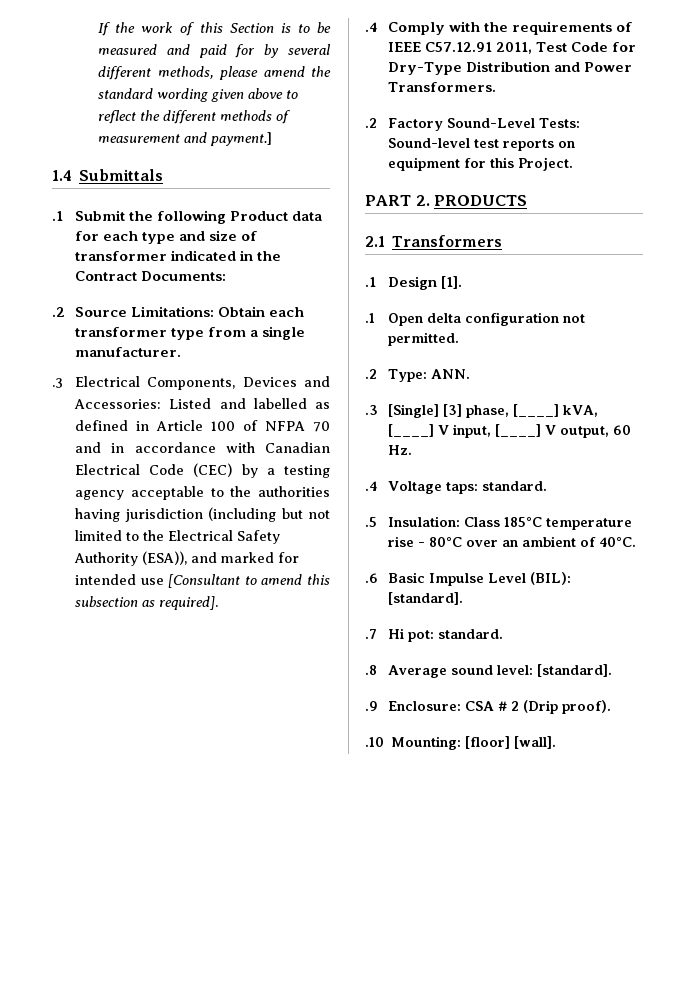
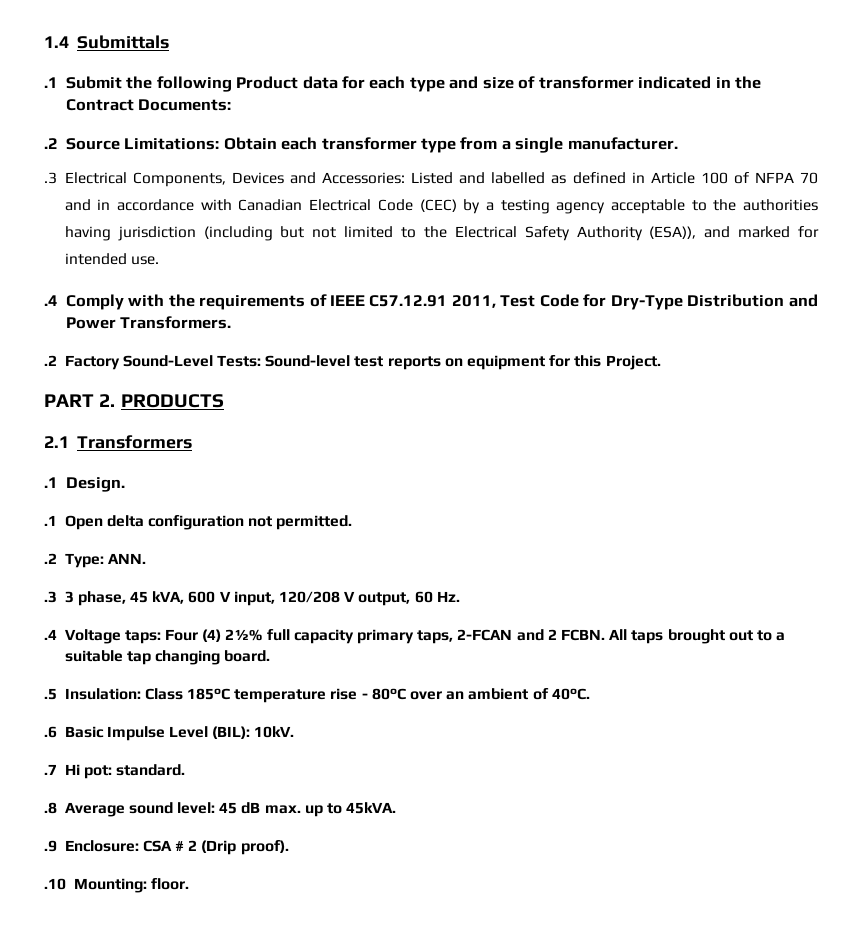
- If the work of this Section is to be measured and paid for by several different methods, please amend the standard wording given above to reflect the different methods of measurement and payment.]
- .3 Electrical Components, Devices and Accessories: Listed and labelled as defined in Article 100 of NFPA 70 and in accordance with Canadian Electrical Code (CEC) by a testing agency acceptable to the authorities having jurisdiction (including but not limited to the Electrical Safety Authority (ESA)), and marked for intended use [Consultant to amend this subsection as required].
+ .3 Electrical Components, Devices and Accessories: Listed and labelled as defined in Article 100 of NFPA 70 and in accordance with Canadian Electrical Code (CEC) by a testing agency acceptable to the authorities having jurisdiction (including but not limited to the Electrical Safety Authority (ESA)), and marked for intended use.
- .1 Design [1].
+ .1 Design.
- .3 [Single] [3] phase, [____] kVA, [____] V input, [____] V output, 60 Hz.
+ .3 3 phase, 45 kVA, 600 V input, 120/208 V output, 60 Hz.
- .4 Voltage taps: standard.
+ .4 Voltage taps: Four (4) 2½% full capacity primary taps, 2-FCAN and 2 FCBN. All taps brought out to a suitable tap changing board.
- .6 Basic Impulse Level (BIL): [standard].
+ .6 Basic Impulse Level (BIL): 10kV.
- .8 Average sound level: [standard].
+ .8 Average sound level: 45 dB max. up to 45kVA.
- .10 Mounting: [floor] [wall].
+ .10 Mounting: floor.

